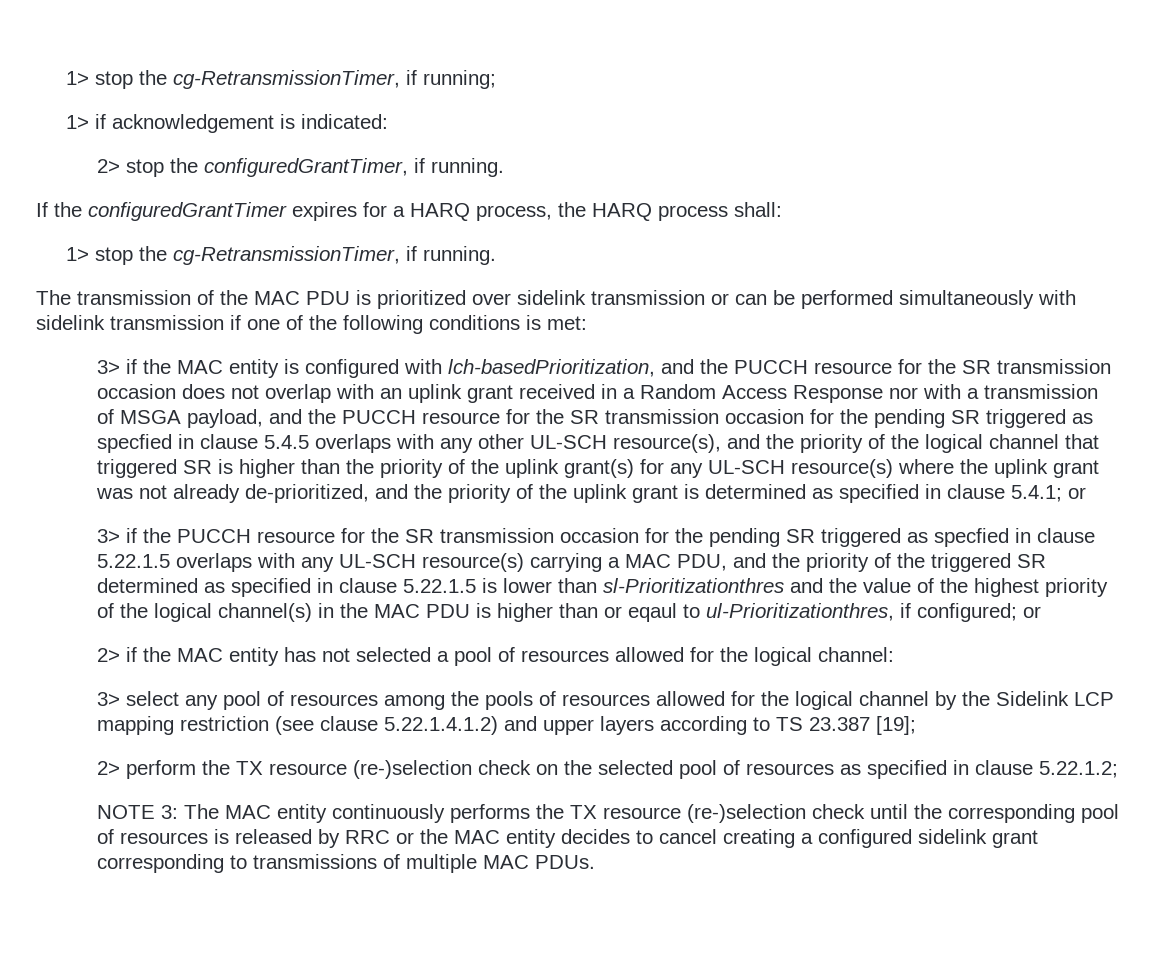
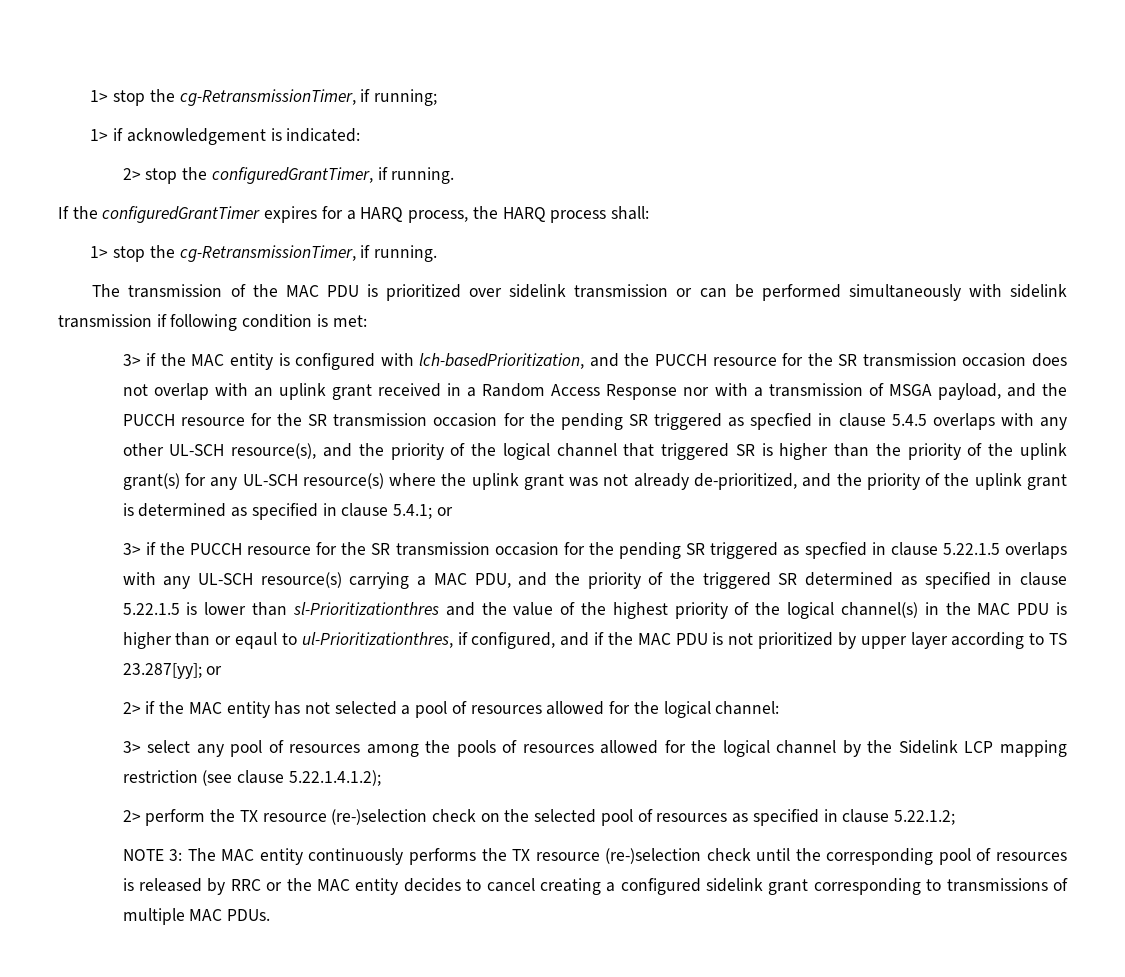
- The transmission of the MAC PDU is prioritized over sidelink transmission or can be performed simultaneously with sidelink transmission if one of the following conditions is met:
+ The transmission of the MAC PDU is prioritized over sidelink transmission or can be performed simultaneously with sidelink transmission if following condition is met:
- 3> if the PUCCH resource for the SR transmission occasion for the pending SR triggered as specfied in clause 5.22.1.5 overlaps with any UL-SCH resource(s) carrying a MAC PDU, and the priority of the triggered SR determined as specified in clause 5.22.1.5 is lower than sl-Prioritizationthres and the value of the highest priority of the logical channel(s) in the MAC PDU is higher than or eqaul to ul-Prioritizationthres, if configured;
+ 3> if the PUCCH resource for the SR transmission occasion for the pending SR triggered as specfied in clause 5.22.1.5 overlaps with any UL-SCH resource(s) carrying a MAC PDU, and the priority of the triggered SR determined as specified in clause 5.22.1.5 is lower than sl-Prioritizationthres and the value of the highest priority of the logical channel(s) in the MAC PDU is higher than or eqaul to ul-Prioritizationthres, if configured, and if the MAC PDU is not prioritized by upper layer according to TS 23.287[yy];
- 3> select any pool of resources among the pools of resources allowed for the logical channel by the Sidelink LCP mapping restriction (see clause 5.22.1.4.1.2) and upper layers according to TS 23.387 [19];
+ 3> select any pool of resources among the pools of resources allowed for the logical channel by the Sidelink LCP mapping restriction (see clause 5.22.1.4.1.2);

